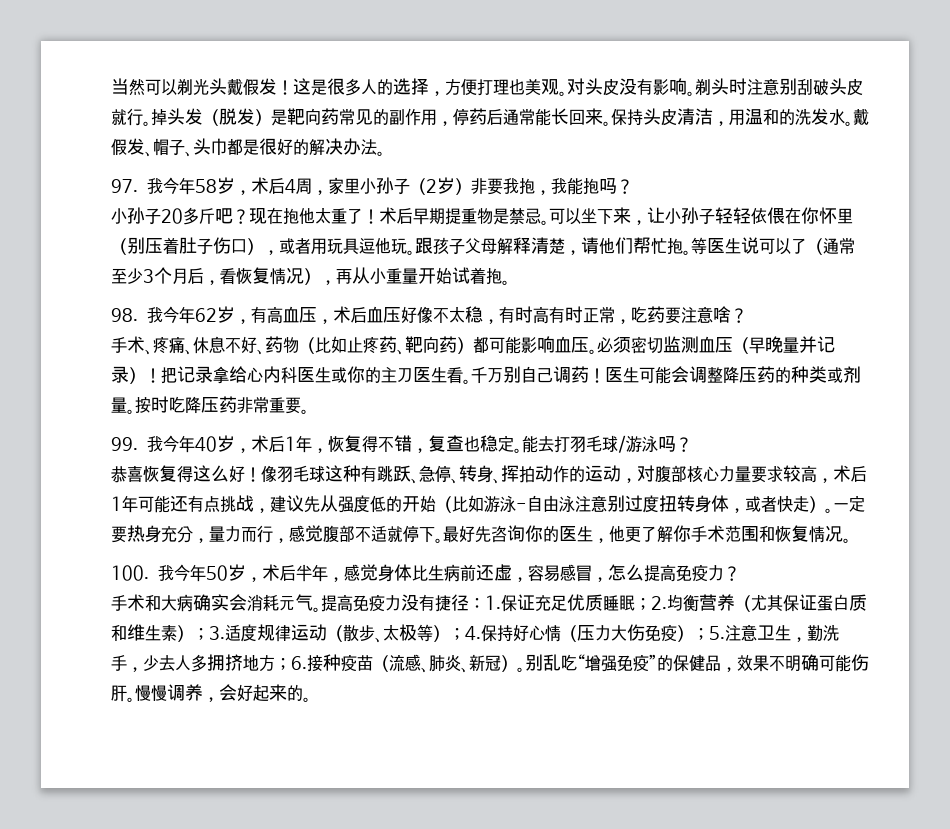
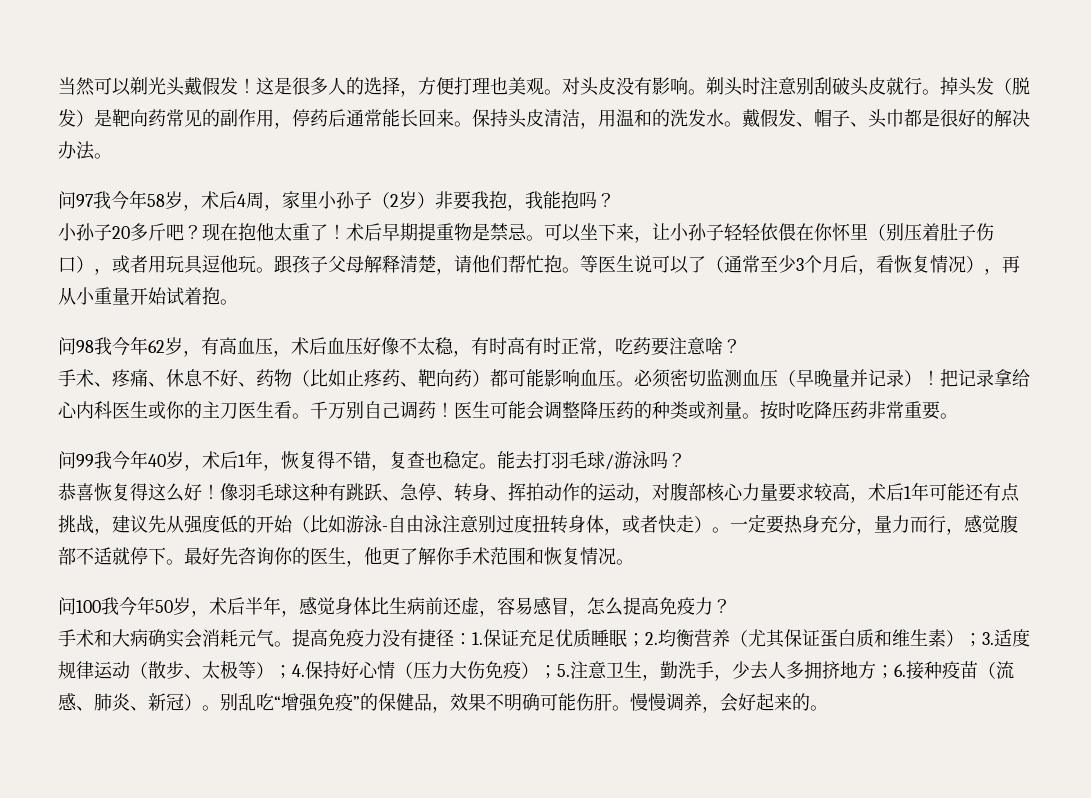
- 97.我今年58岁，术后4周，家里小孙子（2岁）非要我抱，我能抱吗？
+ 问97我今年58岁，术后4周，家里小孙子（2岁）非要我抱，我能抱吗？
- 98.我今年62岁，有高血压，术后血压好像不太稳，有时高有时正常，吃药要注意啥？
+ 问98我今年62岁，有高血压，术后血压好像不太稳，有时高有时正常，吃药要注意啥？
- 99.我今年40岁，术后1年，恢复得不错，复查也稳定。
+ 问99我今年40岁，术后1年，恢复得不错，复查也稳定。
- 100.我今年50岁，术后半年，感觉身体比生病前还虚，容易感冒，怎么提高免疫力？
+ 问100我今年50岁，术后半年，感觉身体比生病前还虚，容易感冒，怎么提高免疫力？

